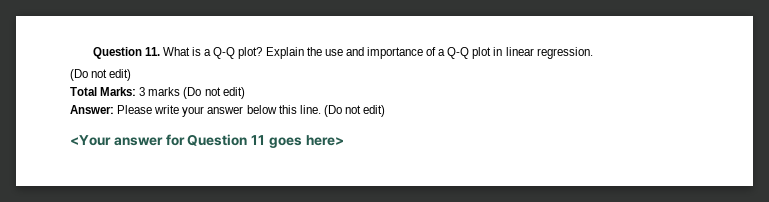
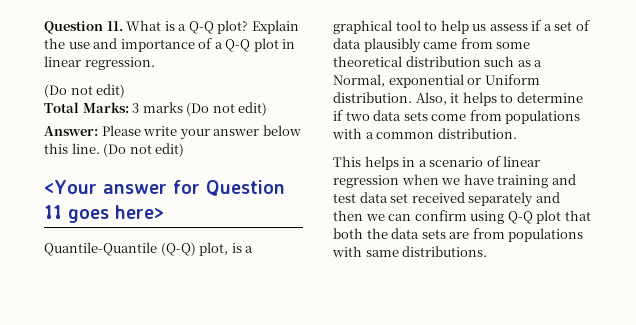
+ Quantile-Quantile (Q-Q) plot, is a graphical tool to help us assess if a set of data plausibly came from some theoretical distribution such as a Normal, exponential or Uniform distribution. Also, it helps to determine if two data sets come from populations with a common distribution.
+ This helps in a scenario of linear regression when we have training and test data set received separately and then we can confirm using Q-Q plot that both the data sets are from populations with same distributions.

